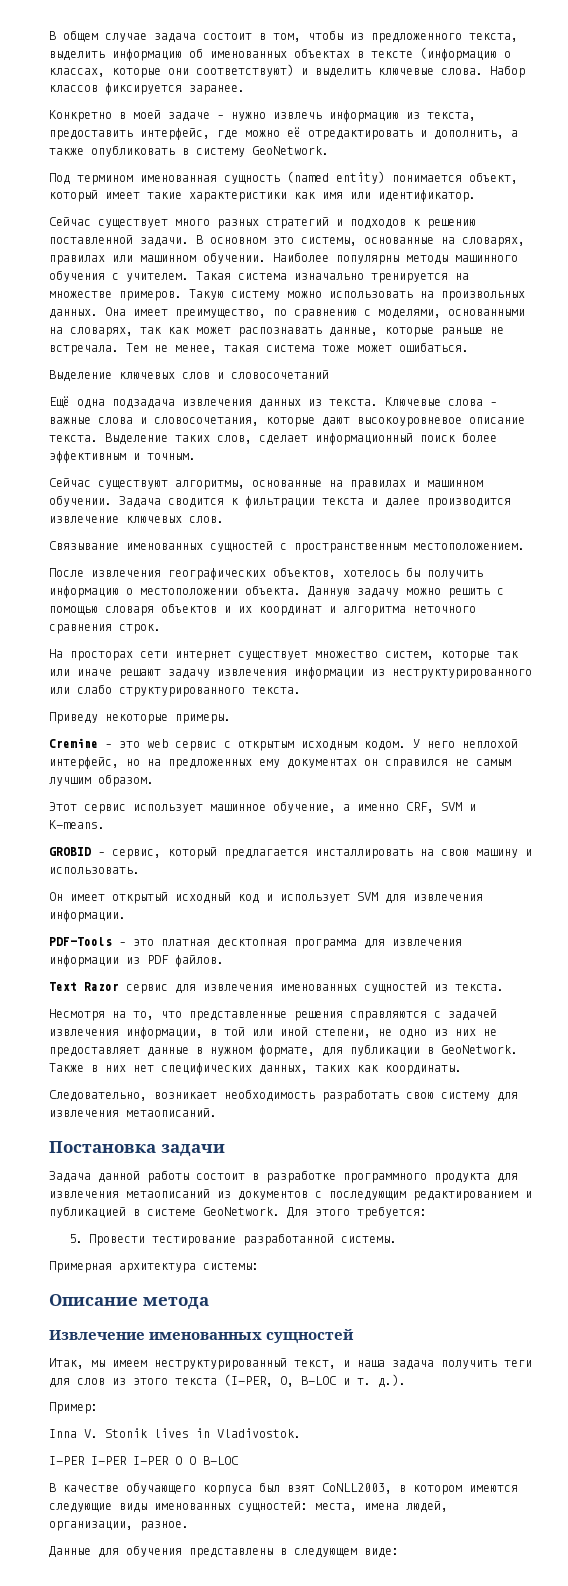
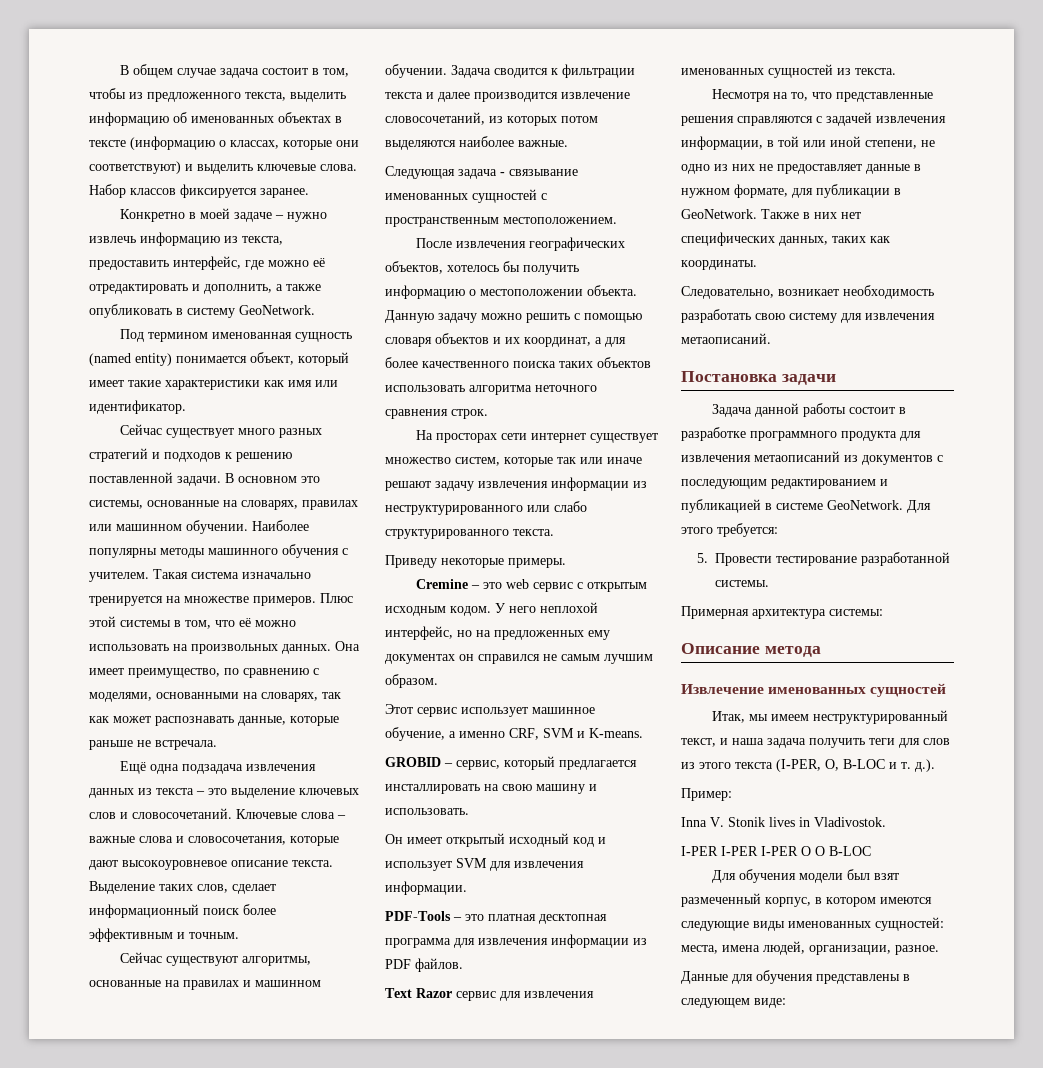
- Такую систему можно использовать на произвольных данных.
+ Плюс этой системы в том, что её можно использовать на произвольных данных.
- Тем не менее, такая система тоже может ошибаться.
- Выделение ключевых слов и словосочетаний
- Ещё одна подзадача извлечения данных из текста.
+ Ещё одна подзадача извлечения данных из текста – это выделение ключевых слов и словосочетаний.
- Задача сводится к фильтрации текста и далее производится извлечение ключевых слов.
- Связывание именованных сущностей с пространственным местоположением.
+ Задача сводится к фильтрации текста и далее производится извлечение словосочетаний, из которых потом выделяются наиболее важные.
+ Следующая задача - связывание именованных сущностей с пространственным местоположением.
- Данную задачу можно решить с помощью словаря объектов и их координат и алгоритма неточного сравнения строк.
+ Данную задачу можно решить с помощью словаря объектов и их координат, а для более качественного поиска таких объектов использовать алгоритма неточного сравнения строк.
- В качестве обучающего корпуса был взят CoNLL2003, в котором имеются следующие виды именованных сущностей: места, имена людей, организации, разное.
+ Для обучения модели был взят размеченный корпус, в котором имеются следующие виды именованных сущностей: места, имена людей, организации, разное.

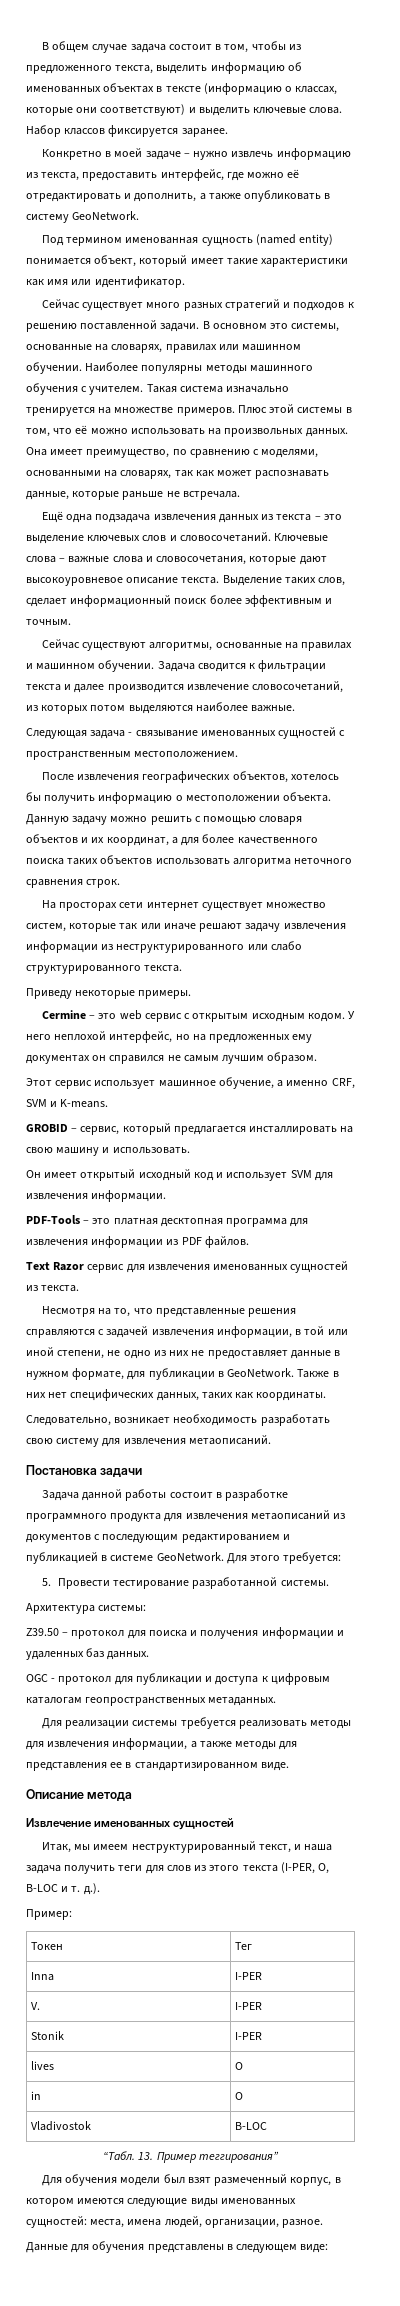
- Cremine – это web сервис с открытым исходным кодом.
+ Cermine – это web сервис с открытым исходным кодом.
- Примерная архитектура системы:
+ Архитектура системы:
+ Z39.50 – протокол для поиска и получения информации и удаленных баз данных.
+ OGC - протокол для публикации и доступа к цифровым каталогам геопространственных метаданных.
+ Для реализации системы требуется реализовать методы для извлечения информации, а также методы для представления ее в стандартизированном виде.
- Inna V. Stonik lives in Vladivostok.
- I-PER I-PER I-PER O O B-LOC
+ Токен | Тег
+ Inna | I-PER
+ V. | I-PER
+ Stonik | I-PER
+ lives | O
+ in | O
+ Vladivostok | B-LOC
+ “Табл. 13. Пример теггирования”

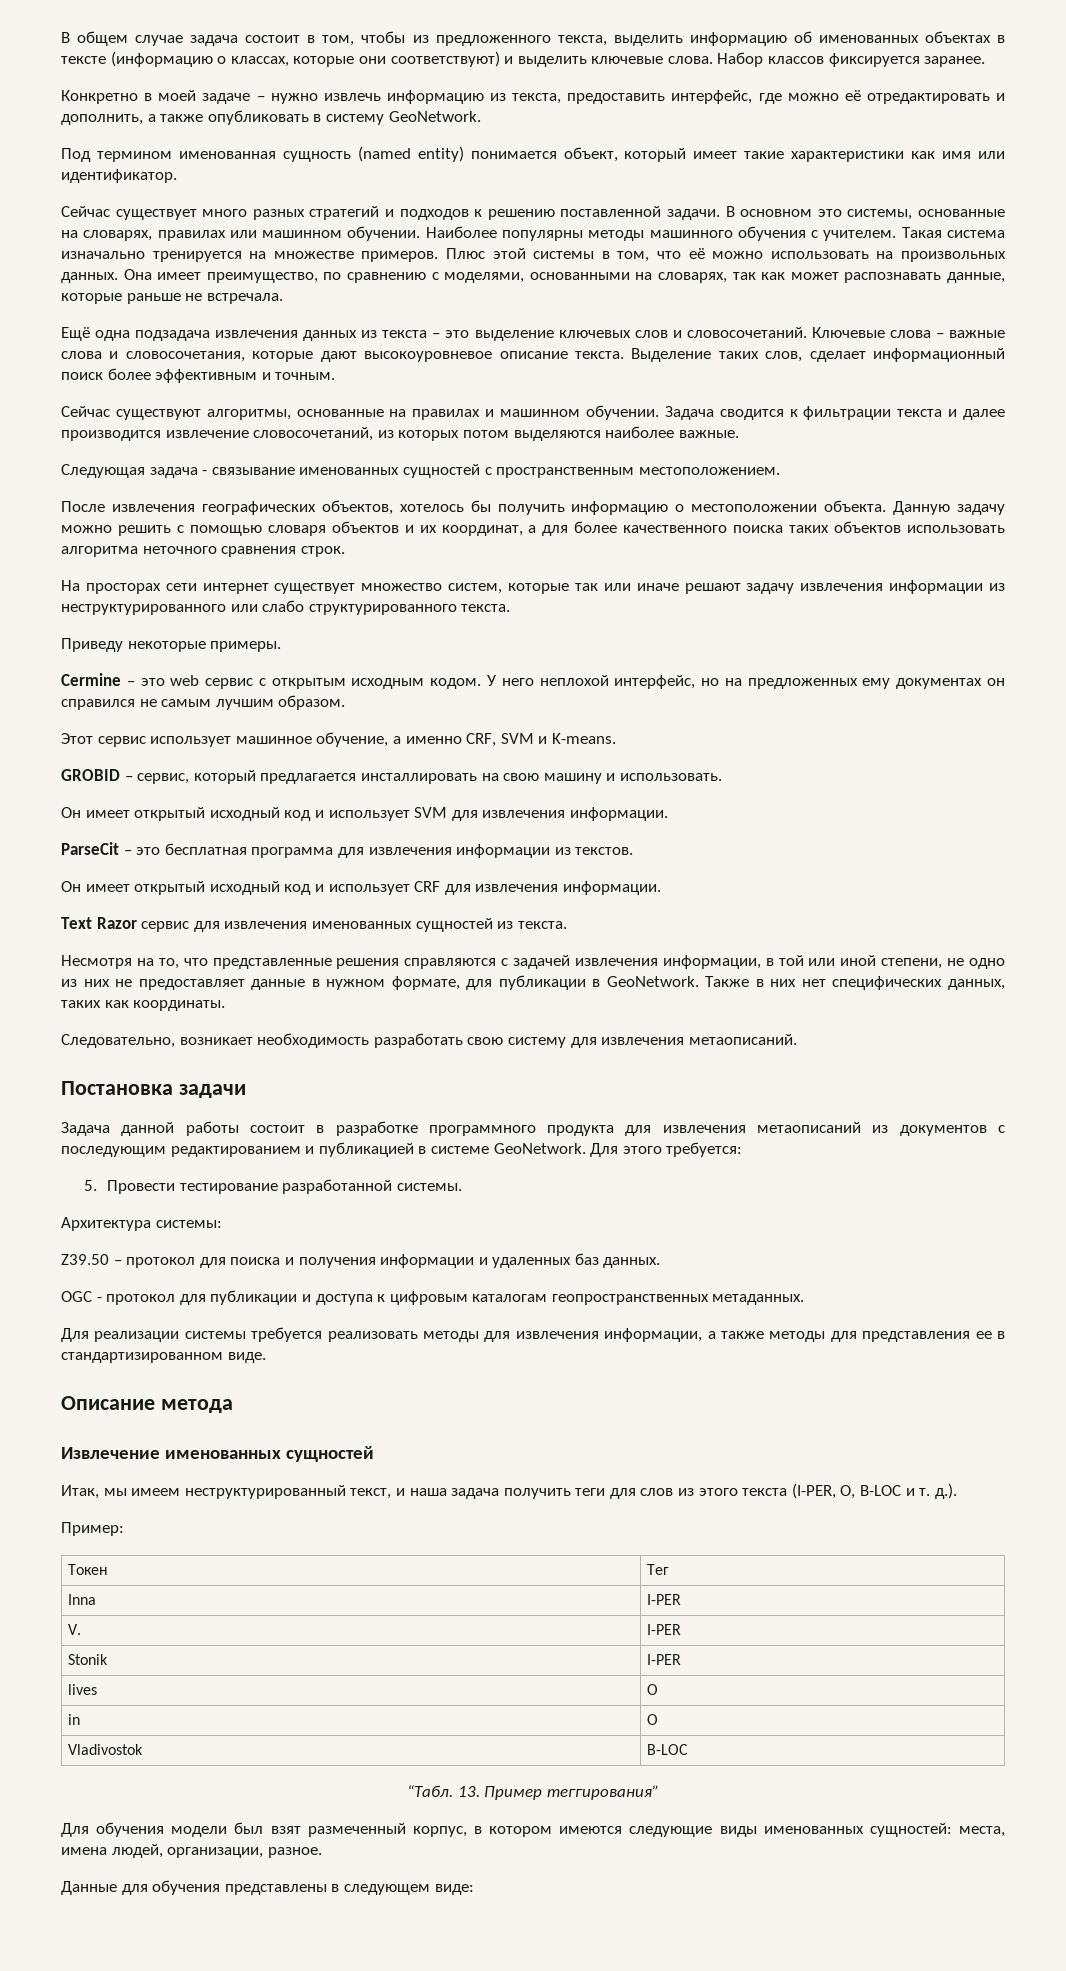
- PDF-Tools – это платная десктопная программа для извлечения информации из PDF файлов.
+ ParseCit – это бесплатная программа для извлечения информации из текстов.
+ Он имеет открытый исходный код и использует CRF для извлечения информации.

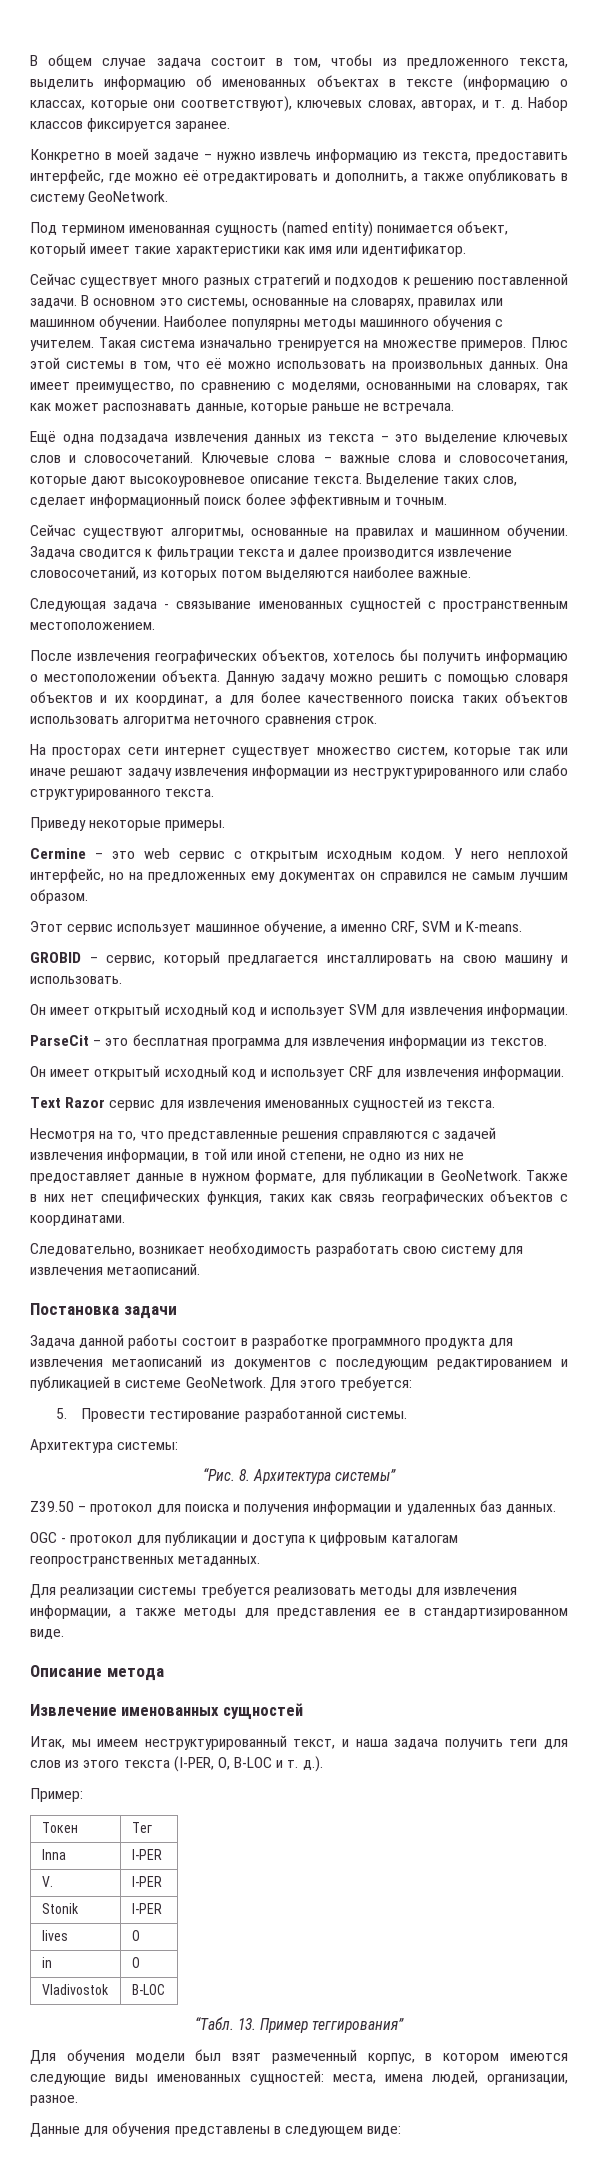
- В общем случае задача состоит в том, чтобы из предложенного текста, выделить информацию об именованных объектах в тексте (информацию о классах, которые они соответствуют) и выделить ключевые слова.
+ В общем случае задача состоит в том, чтобы из предложенного текста, выделить информацию об именованных объектах в тексте (информацию о классах, которые они соответствуют), ключевых словах, авторах, и т. д.
- Также в них нет специфических данных, таких как координаты.
+ Также в них нет специфических функция, таких как связь географических объектов с координатами.
+ “Рис. 8. Архитектура системы”

